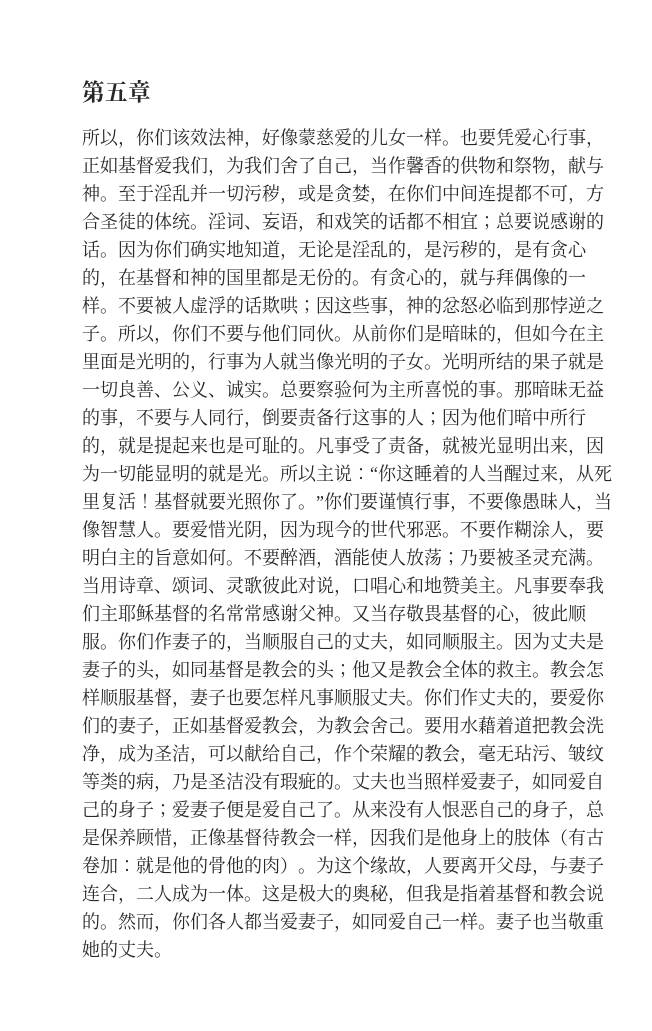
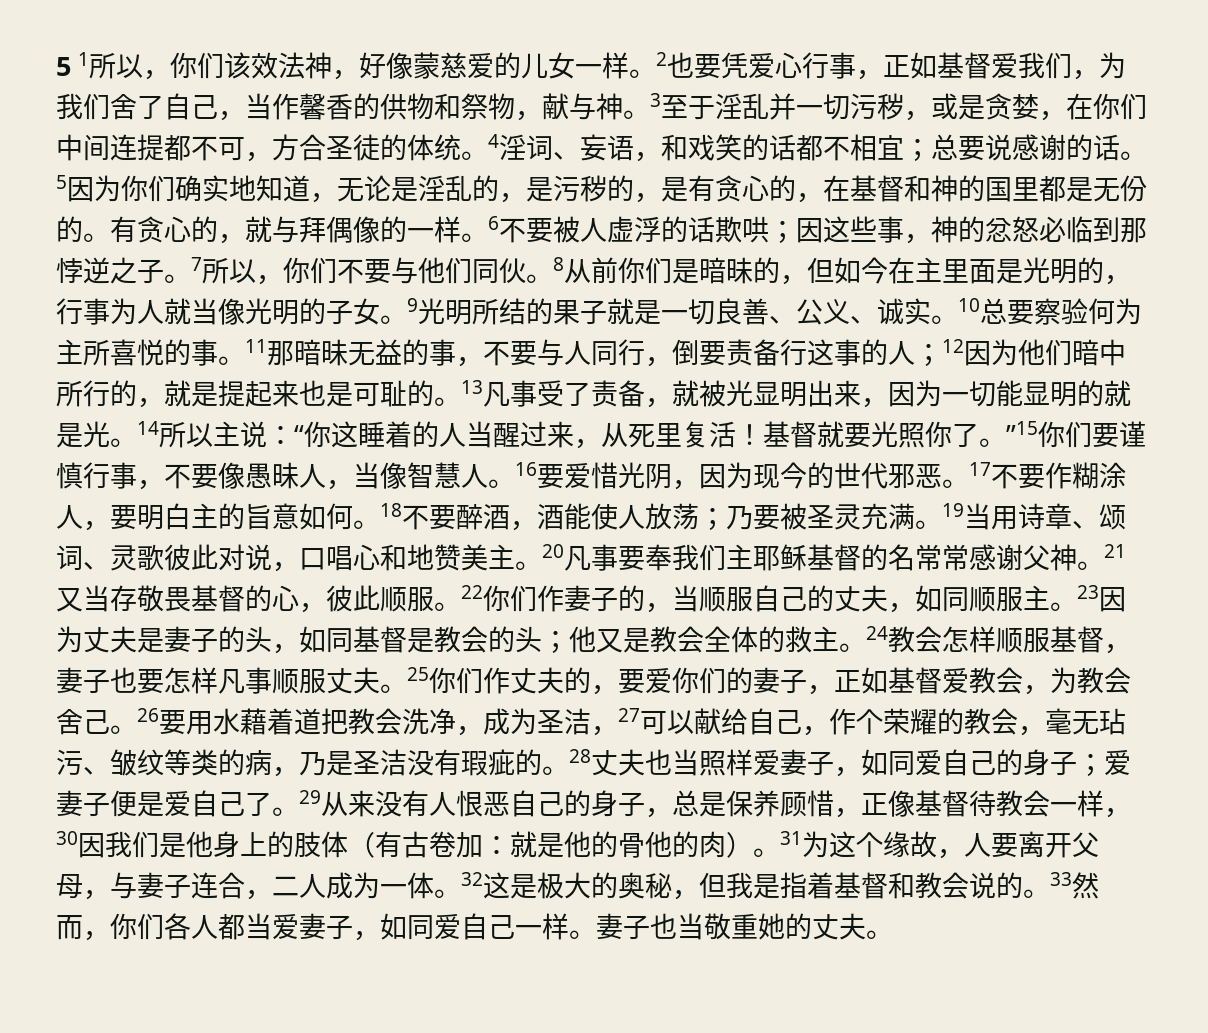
- 第五章
- 所以，你们该效法神，好像蒙慈爱的儿女一样。
+ 5 1所以，你们该效法神，好像蒙慈爱的儿女一样。
- 也要凭爱心行事，正如基督爱我们，为我们舍了自己，当作馨香的供物和祭物，献与神。
+ 2也要凭爱心行事，正如基督爱我们，为我们舍了自己，当作馨香的供物和祭物，献与神。
- 至于淫乱并一切污秽，或是贪婪，在你们中间连提都不可，方合圣徒的体统。
+ 3至于淫乱并一切污秽，或是贪婪，在你们中间连提都不可，方合圣徒的体统。
- 淫词、妄语，和戏笑的话都不相宜；总要说感谢的话。
+ 4淫词、妄语，和戏笑的话都不相宜；总要说感谢的话。
- 因为你们确实地知道，无论是淫乱的，是污秽的，是有贪心的，在基督和神的国里都是无份的。
+ 5因为你们确实地知道，无论是淫乱的，是污秽的，是有贪心的，在基督和神的国里都是无份的。
- 不要被人虚浮的话欺哄；因这些事，神的忿怒必临到那悖逆之子。
+ 6不要被人虚浮的话欺哄；因这些事，神的忿怒必临到那悖逆之子。
- 所以，你们不要与他们同伙。
+ 7所以，你们不要与他们同伙。
- 从前你们是暗昧的，但如今在主里面是光明的，行事为人就当像光明的子女。
+ 8从前你们是暗昧的，但如今在主里面是光明的，行事为人就当像光明的子女。
- 光明所结的果子就是一切良善、公义、诚实。
+ 9光明所结的果子就是一切良善、公义、诚实。
- 总要察验何为主所喜悦的事。
+ 10总要察验何为主所喜悦的事。
- 那暗昧无益的事，不要与人同行，倒要责备行这事的人；因为他们暗中所行的，就是提起来也是可耻的。
+ 11那暗昧无益的事，不要与人同行，倒要责备行这事的人；12因为他们暗中所行的，就是提起来也是可耻的。
- 凡事受了责备，就被光显明出来，因为一切能显明的就是光。
+ 13凡事受了责备，就被光显明出来，因为一切能显明的就是光。
- 所以主说：“你这睡着的人当醒过来，从死里复活！
+ 14所以主说：“你这睡着的人当醒过来，从死里复活！
- 基督就要光照你了。”你们要谨慎行事，不要像愚昧人，当像智慧人。
+ 基督就要光照你了。”15你们要谨慎行事，不要像愚昧人，当像智慧人。
- 要爱惜光阴，因为现今的世代邪恶。
+ 16要爱惜光阴，因为现今的世代邪恶。
- 不要作糊涂人，要明白主的旨意如何。
+ 17不要作糊涂人，要明白主的旨意如何。
- 不要醉酒，酒能使人放荡；乃要被圣灵充满。
+ 18不要醉酒，酒能使人放荡；乃要被圣灵充满。
- 当用诗章、颂词、灵歌彼此对说，口唱心和地赞美主。
+ 19当用诗章、颂词、灵歌彼此对说，口唱心和地赞美主。
- 凡事要奉我们主耶稣基督的名常常感谢父神。
+ 20凡事要奉我们主耶稣基督的名常常感谢父神。
- 又当存敬畏基督的心，彼此顺服。
+ 21又当存敬畏基督的心，彼此顺服。
- 你们作妻子的，当顺服自己的丈夫，如同顺服主。
+ 22你们作妻子的，当顺服自己的丈夫，如同顺服主。
- 因为丈夫是妻子的头，如同基督是教会的头；他又是教会全体的救主。
+ 23因为丈夫是妻子的头，如同基督是教会的头；他又是教会全体的救主。
- 教会怎样顺服基督，妻子也要怎样凡事顺服丈夫。
+ 24教会怎样顺服基督，妻子也要怎样凡事顺服丈夫。
- 你们作丈夫的，要爱你们的妻子，正如基督爱教会，为教会舍己。
+ 25你们作丈夫的，要爱你们的妻子，正如基督爱教会，为教会舍己。
- 要用水藉着道把教会洗净，成为圣洁，可以献给自己，作个荣耀的教会，毫无玷污、皱纹等类的病，乃是圣洁没有瑕疵的。
+ 26要用水藉着道把教会洗净，成为圣洁，27可以献给自己，作个荣耀的教会，毫无玷污、皱纹等类的病，乃是圣洁没有瑕疵的。
- 丈夫也当照样爱妻子，如同爱自己的身子；爱妻子便是爱自己了。
+ 28丈夫也当照样爱妻子，如同爱自己的身子；爱妻子便是爱自己了。
- 从来没有人恨恶自己的身子，总是保养顾惜，正像基督待教会一样，因我们是他身上的肢体（有古卷加：就是他的骨他的肉）。
+ 29从来没有人恨恶自己的身子，总是保养顾惜，正像基督待教会一样，30因我们是他身上的肢体（有古卷加：就是他的骨他的肉）。
- 为这个缘故，人要离开父母，与妻子连合，二人成为一体。
+ 31为这个缘故，人要离开父母，与妻子连合，二人成为一体。
- 这是极大的奥秘，但我是指着基督和教会说的。
+ 32这是极大的奥秘，但我是指着基督和教会说的。
- 然而，你们各人都当爱妻子，如同爱自己一样。
+ 33然而，你们各人都当爱妻子，如同爱自己一样。

